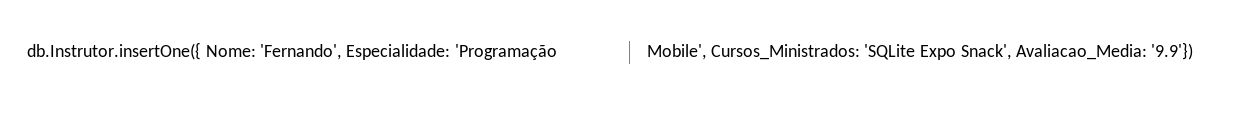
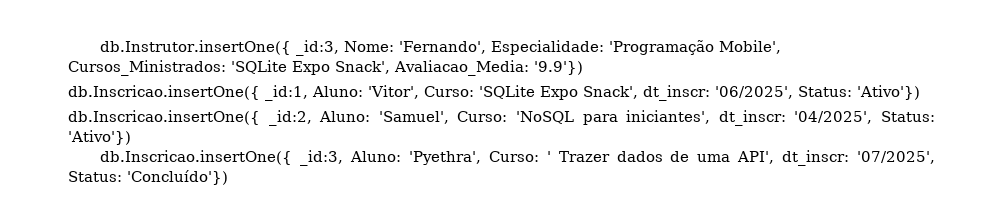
- db.Instrutor.insertOne({ Nome: 'Fernando', Especialidade: 'Programação Mobile', Cursos_Ministrados: 'SQLite Expo Snack', Avaliacao_Media: '9.9'})
+ db.Instrutor.insertOne({ _id:3, Nome: 'Fernando', Especialidade: 'Programação Mobile', Cursos_Ministrados: 'SQLite Expo Snack', Avaliacao_Media: '9.9'})
+ db.Inscricao.insertOne({ _id:1, Aluno: 'Vitor', Curso: 'SQLite Expo Snack', dt_inscr: '06/2025', Status: 'Ativo'})
+ db.Inscricao.insertOne({ _id:2, Aluno: 'Samuel', Curso: 'NoSQL para iniciantes', dt_inscr: '04/2025', Status: 'Ativo'})
+ db.Inscricao.insertOne({ _id:3, Aluno: 'Pyethra', Curso: ' Trazer dados de uma API', dt_inscr: '07/2025', Status: 'Concluído'})

